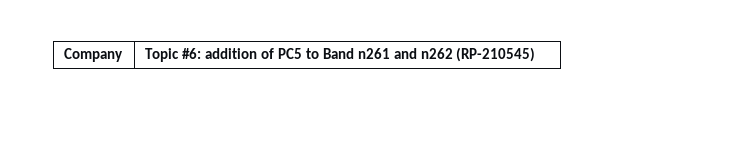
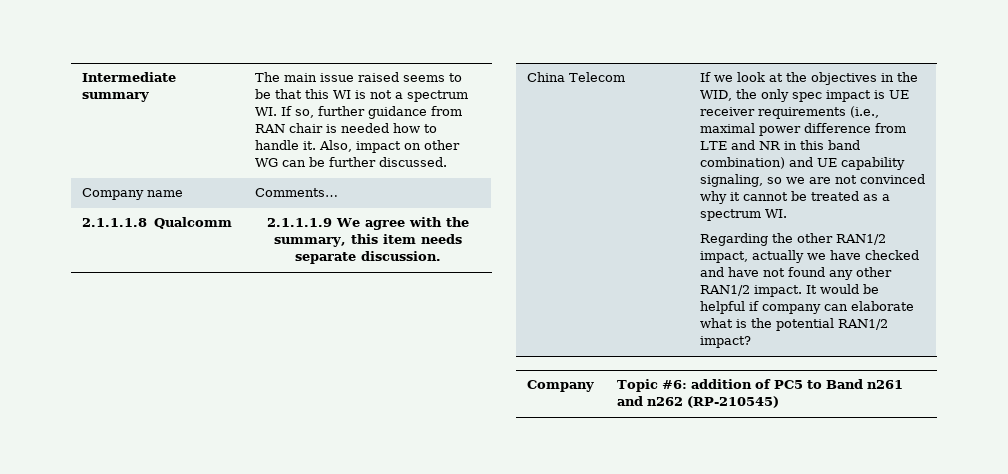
+ Intermediate summary | The main issue raised seems to be that this WI is not a spectrum WI. If so, further guidance from RAN chair is needed how to handle it. Also, impact on other WG can be further discussed.
+ Company name | Comments…
+ 2.1.1.1.8 Qualcomm | 2.1.1.1.9 We agree with the summary, this item needs separate discussion.
+ China Telecom | If we look at the objectives in the WID, the only spec impact is UE receiver requirements (i.e., maximal power difference from LTE and NR in this band combination) and UE capability signaling, so we are not convinced why it cannot be treated as a spectrum WI.
+ Regarding the other RAN1/2 impact, actually we have checked and have not found any other RAN1/2 impact. It would be helpful if company can elaborate what is the potential RAN1/2 impact?

